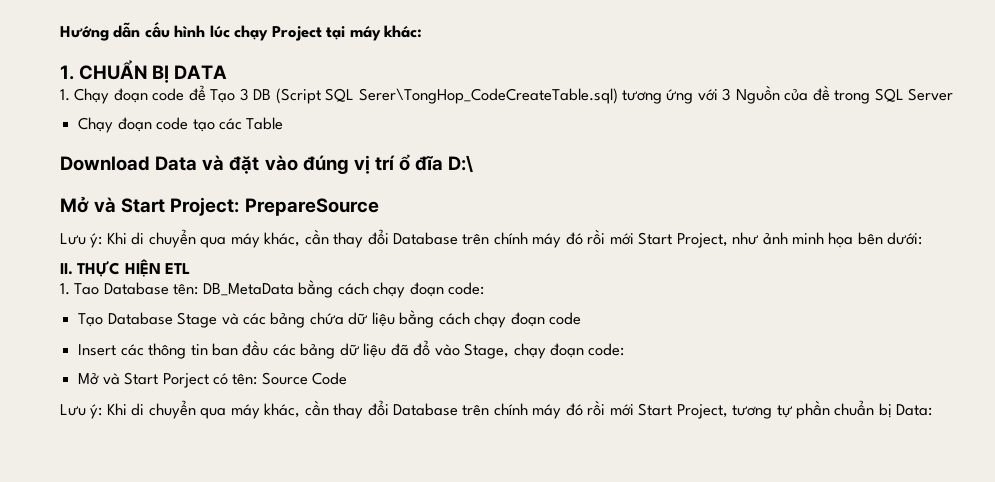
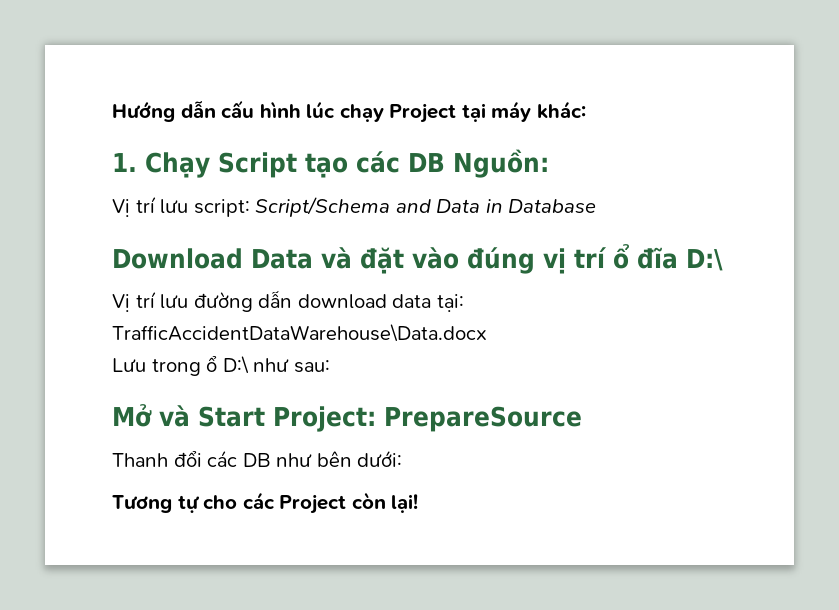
- 1. CHUẨN BỊ DATA
- 1. Chạy đoạn code để Tạo 3 DB (Script SQL Serer\TongHop_CodeCreateTable.sql) tương ứng với 3 Nguồn của đề trong SQL Server
- Chạy đoạn code tạo các Table
+ 1. Chạy Script tạo các DB Nguồn:
+ Vị trí lưu script: Script/Schema and Data in Database
+ Vị trí lưu đường dẫn download data tại: TrafficAccidentDataWarehouse\Data.docx
+ Lưu trong ổ D:\ như sau:
- Lưu ý: Khi di chuyển qua máy khác, cần thay đổi Database trên chính máy đó rồi mới Start Project, như ảnh minh họa bên dưới:
- II. THỰC HIỆN ETL
- 1. Tao Database tên: DB_MetaData bằng cách chạy đoạn code:
- Tạo Database Stage và các bảng chứa dữ liệu bằng cách chạy đoạn code
- Insert các thông tin ban đầu các bảng dữ liệu đã đổ vào Stage, chạy đoạn code:
- Mở và Start Porject có tên: Source Code
- Lưu ý: Khi di chuyển qua máy khác, cần thay đổi Database trên chính máy đó rồi mới Start Project, tương tự phần chuẩn bị Data:
+ Thanh đổi các DB như bên dưới:
+ Tương tự cho các Project còn lại!

